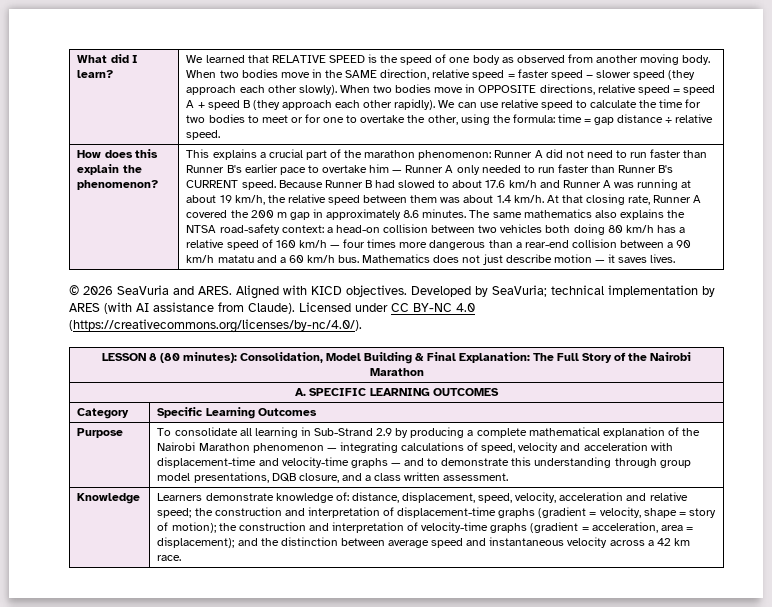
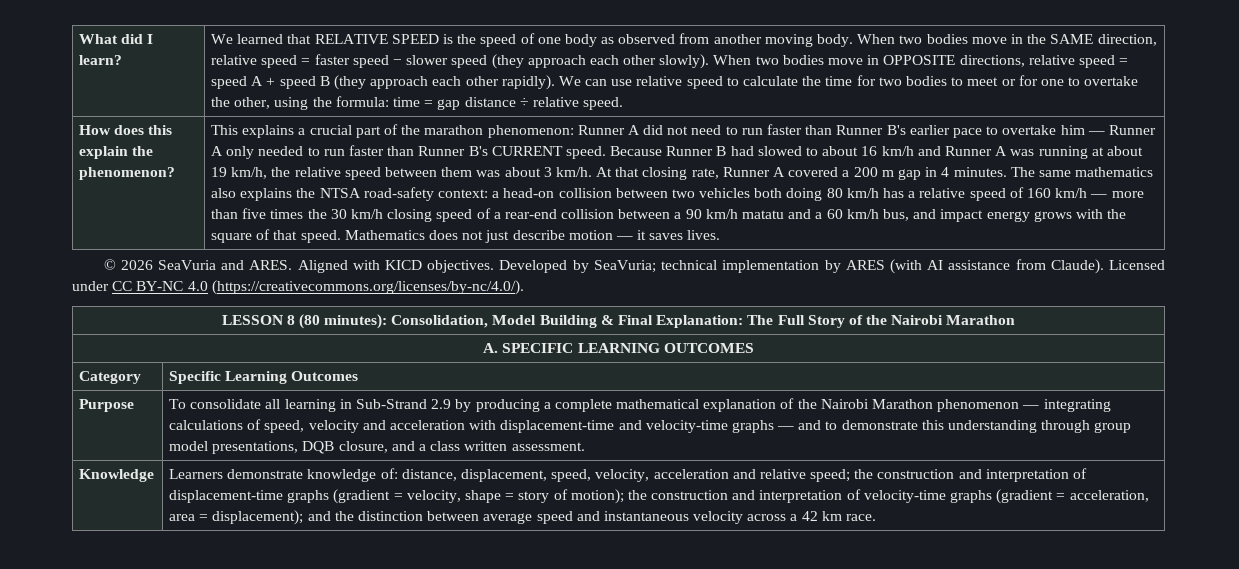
- Because Runner B had slowed to about 17.6 km/h and Runner A was running at about 19 km/h, the relative speed between them was about 1.4 km/h.
+ Because Runner B had slowed to about 16 km/h and Runner A was running at about 19 km/h, the relative speed between them was about 3 km/h.
- At that closing rate, Runner A covered the 200 m gap in approximately 8.6 minutes.
+ At that closing rate, Runner A covered a 200 m gap in 4 minutes.
- The same mathematics also explains the NTSA road-safety context: a head-on collision between two vehicles both doing 80 km/h has a relative speed of 160 km/h — four times more dangerous than a rear-end collision between a 90 km/h matatu and a 60 km/h bus.
+ The same mathematics also explains the NTSA road-safety context: a head-on collision between two vehicles both doing 80 km/h has a relative speed of 160 km/h — more than five times the 30 km/h closing speed of a rear-end collision between a 90 km/h matatu and a 60 km/h bus, and impact energy grows with the square of that speed.

